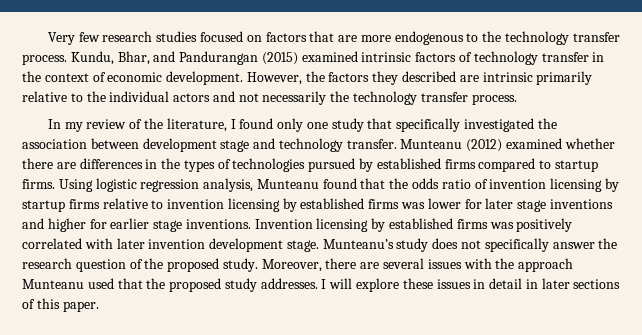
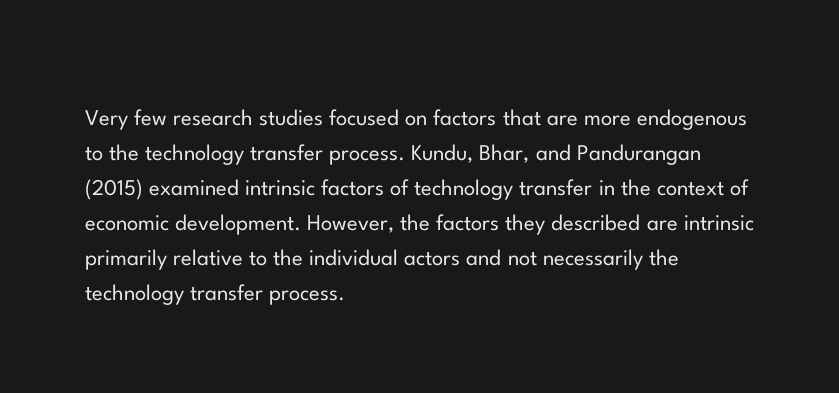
- In my review of the literature, I found only one study that specifically investigated the association between development stage and technology transfer. Munteanu (2012) examined whether there are differences in the types of technologies pursued by established firms compared to startup firms. Using logistic regression analysis, Munteanu found that the odds ratio of invention licensing by startup firms relative to invention licensing by established firms was lower for later stage inventions and higher for earlier stage inventions. Invention licensing by established firms was positively correlated with later invention development stage. Munteanu’s study does not specifically answer the research question of the proposed study. Moreover, there are several issues with the approach Munteanu used that the proposed study addresses. I will explore these issues in detail in later sections of this paper.

